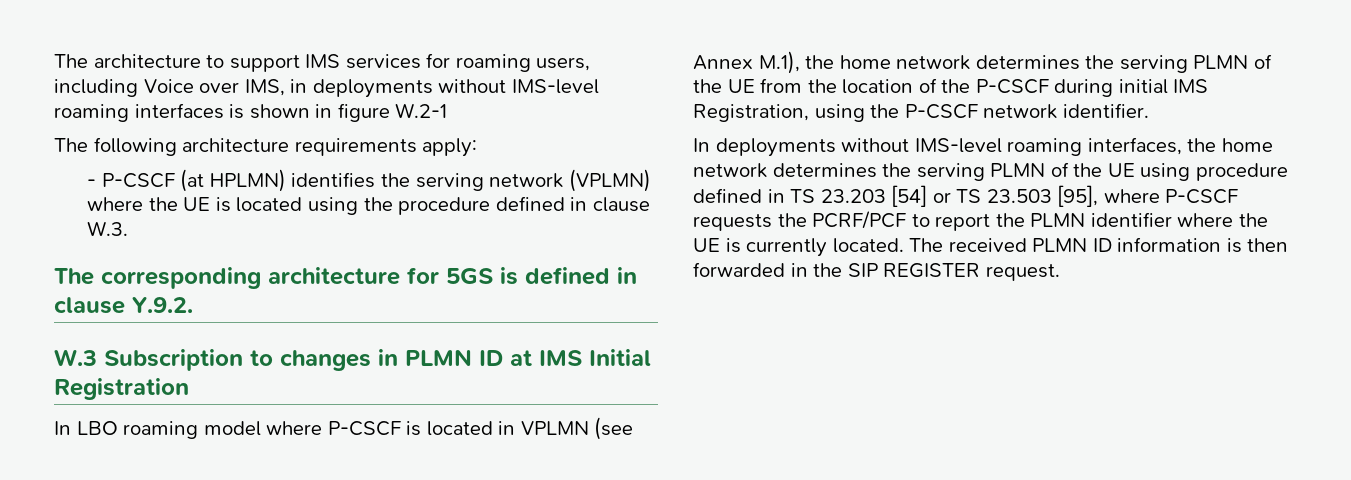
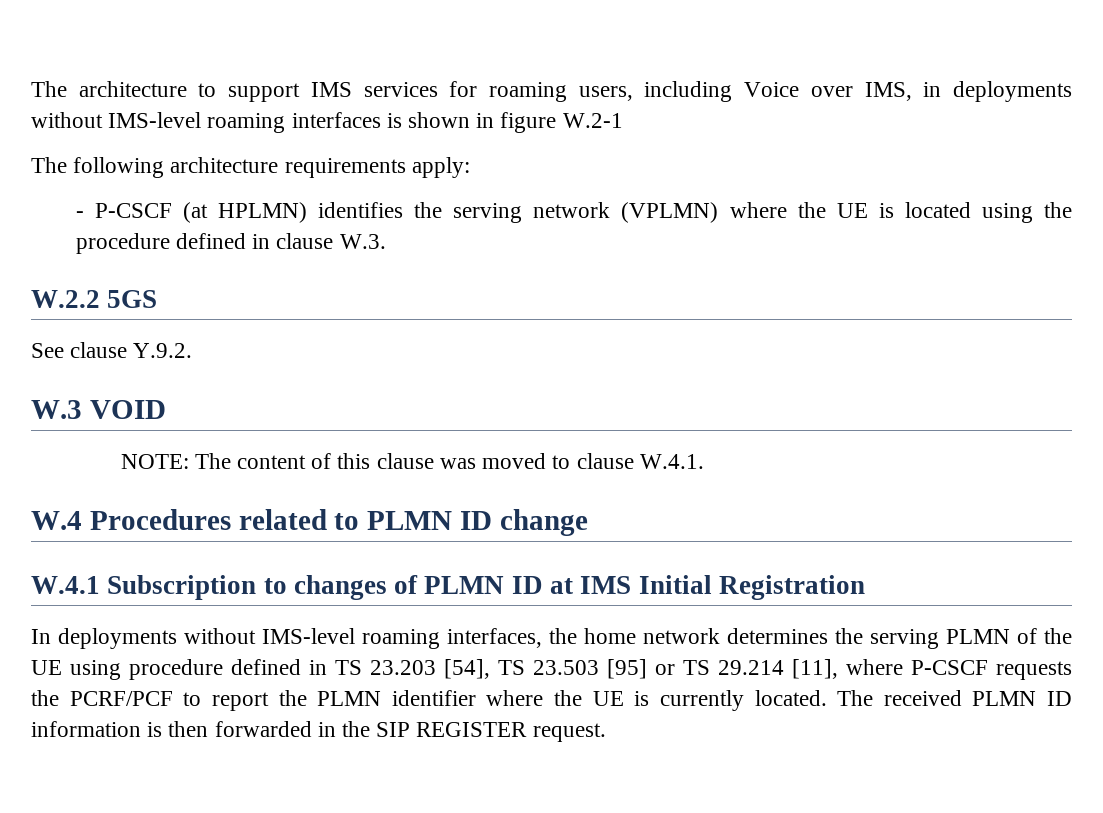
- The corresponding architecture for 5GS is defined in clause Y.9.2.
- W.3 Subscription to changes in PLMN ID at IMS Initial Registration
+ W.2.2 5GS
+ See clause Y.9.2.
+ W.3 VOID
+ NOTE: The content of this clause was moved to clause W.4.1.
+ W.4 Procedures related to PLMN ID change
+ W.4.1 Subscription to changes of PLMN ID at IMS Initial Registration
- In LBO roaming model where P-CSCF is located in VPLMN (see Annex M.1), the home network determines the serving PLMN of the UE from the location of the P-CSCF during initial IMS Registration, using the P-CSCF network identifier.
- In deployments without IMS-level roaming interfaces, the home network determines the serving PLMN of the UE using procedure defined in TS 23.203 [54] or TS 23.503 [95], where P-CSCF requests the PCRF/PCF to report the PLMN identifier where the UE is currently located.
+ In deployments without IMS-level roaming interfaces, the home network determines the serving PLMN of the UE using procedure defined in TS 23.203 [54], TS 23.503 [95] or TS 29.214 [11], where P-CSCF requests the PCRF/PCF to report the PLMN identifier where the UE is currently located.

